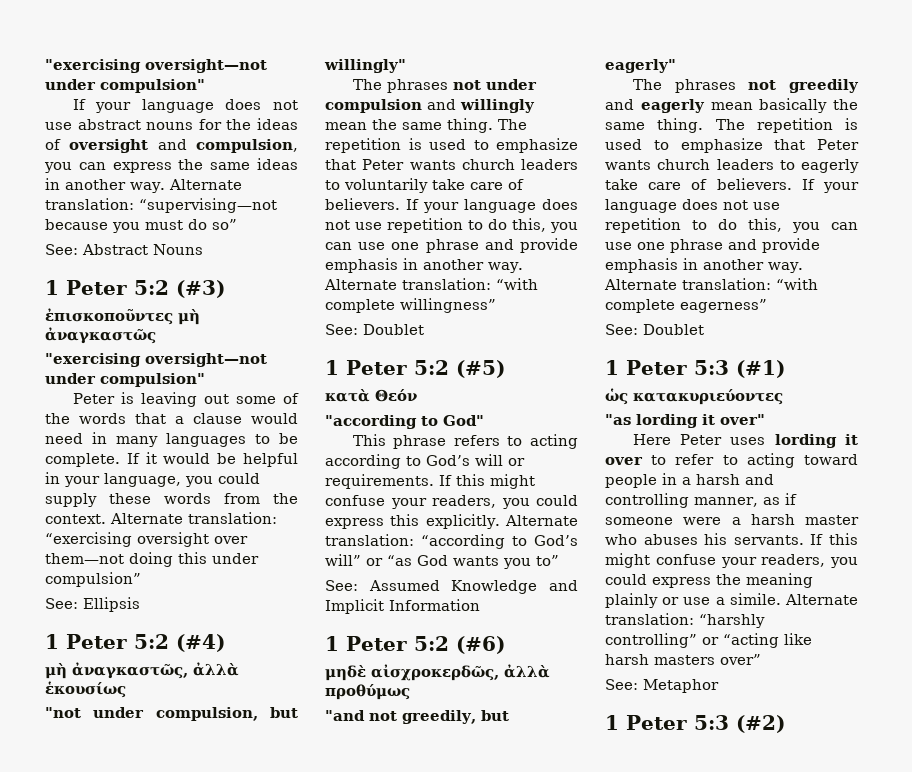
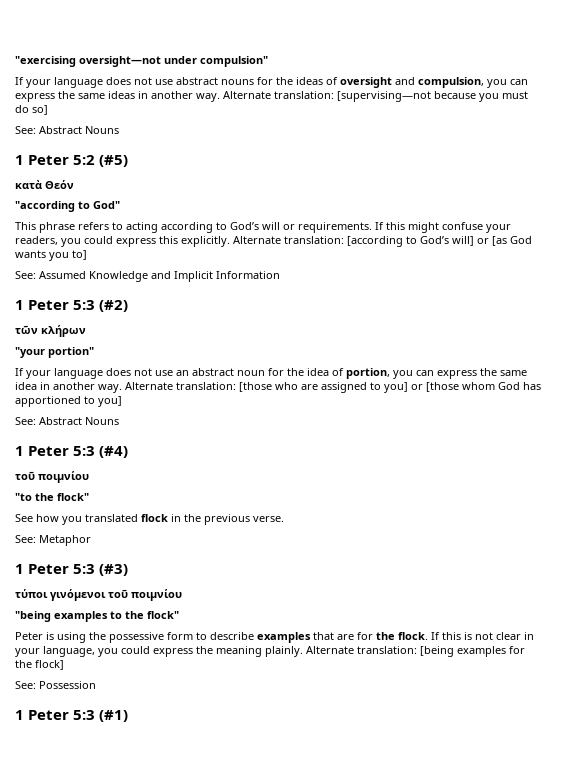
- Alternate translation: “supervising—not because you must do so”
+ Alternate translation: [supervising—not because you must do so]
  See: Abstract Nouns
- 1 Peter 5:2 (#3)
- ἐπισκοποῦντες μὴ ἀναγκαστῶς
- "exercising oversight—not under compulsion"
- Peter is leaving out some of the words that a clause would need in many languages to be complete. If it would be helpful in your language, you could supply these words from the context. Alternate translation: “exercising oversight over them—not doing this under compulsion”
- See: Ellipsis
- 1 Peter 5:2 (#4)
- μὴ ἀναγκαστῶς, ἀλλὰ ἑκουσίως
- "not under compulsion, but willingly"
- The phrases not under compulsion and willingly mean the same thing. The repetition is used to emphasize that Peter wants church leaders to voluntarily take care of believers. If your language does not use repetition to do this, you can use one phrase and provide emphasis in another way. Alternate translation: “with complete willingness”
- See: Doublet
- Alternate translation: “according to God’s will” or “as God wants you to”
+ Alternate translation: [according to God’s will] or [as God wants you to]
- 1 Peter 5:2 (#6)
- μηδὲ αἰσχροκερδῶς, ἀλλὰ προθύμως
- "and not greedily, but eagerly"
- The phrases not greedily and eagerly mean basically the same thing. The repetition is used to emphasize that Peter wants church leaders to eagerly take care of believers. If your language does not use repetition to do this, you can use one phrase and provide emphasis in another way. Alternate translation: “with complete eagerness”
- See: Doublet
- 1 Peter 5:3 (#1)
- ὡς κατακυριεύοντες
- "as lording it over"
- Here Peter uses lording it over to refer to acting toward people in a harsh and controlling manner, as if someone were a harsh master who abuses his servants. If this might confuse your readers, you could express the meaning plainly or use a simile. Alternate translation: “harshly controlling” or “acting like harsh masters over”
+ 1 Peter 5:3 (#2)
+ τῶν κλήρων
+ "your portion"
+ If your language does not use an abstract noun for the idea of portion, you can express the same idea in another way. Alternate translation: [those who are assigned to you] or [those whom God has apportioned to you]
+ See: Abstract Nouns
+ 1 Peter 5:3 (#4)
+ τοῦ ποιμνίου
+ "to the flock"
+ See how you translated flock in the previous verse.
- 1 Peter 5:3 (#2)
+ 1 Peter 5:3 (#3)
+ τύποι γινόμενοι τοῦ ποιμνίου
+ "being examples to the flock"
+ Peter is using the possessive form to describe examples that are for the flock. If this is not clear in your language, you could express the meaning plainly. Alternate translation: [being examples for the flock]
+ See: Possession
+ 1 Peter 5:3 (#1)

